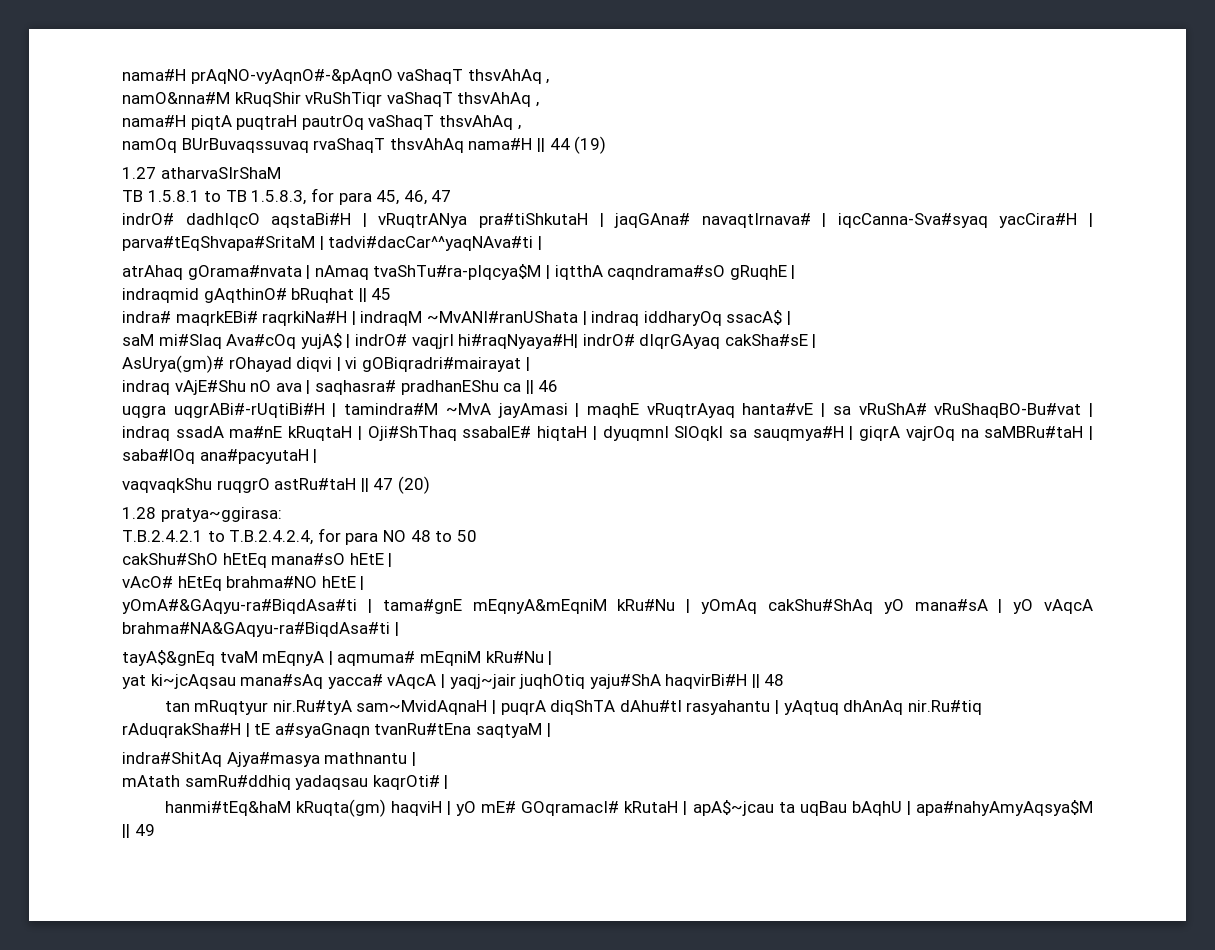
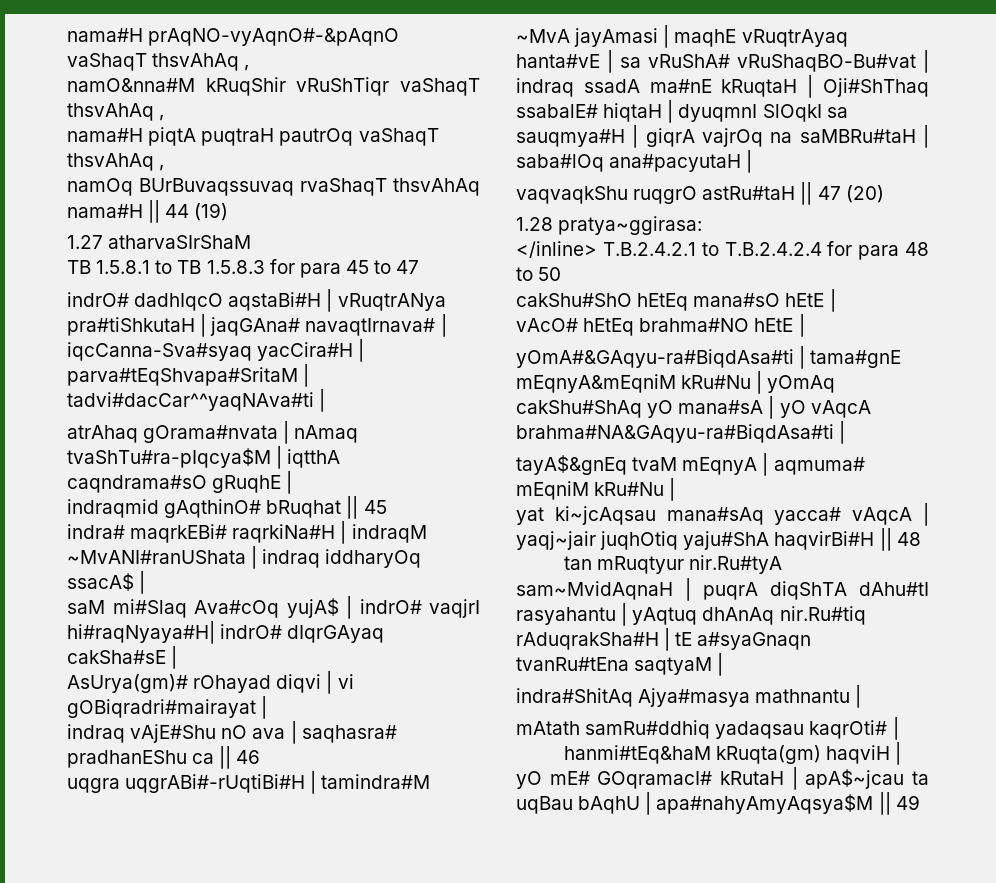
- TB 1.5.8.1 to TB 1.5.8.3, for para 45, 46, 47
+ TB 1.5.8.1 to TB 1.5.8.3 for para 45 to 47
- T.B.2.4.2.1 to T.B.2.4.2.4, for para NO 48 to 50
+ </inline> T.B.2.4.2.1 to T.B.2.4.2.4 for para 48 to 50

